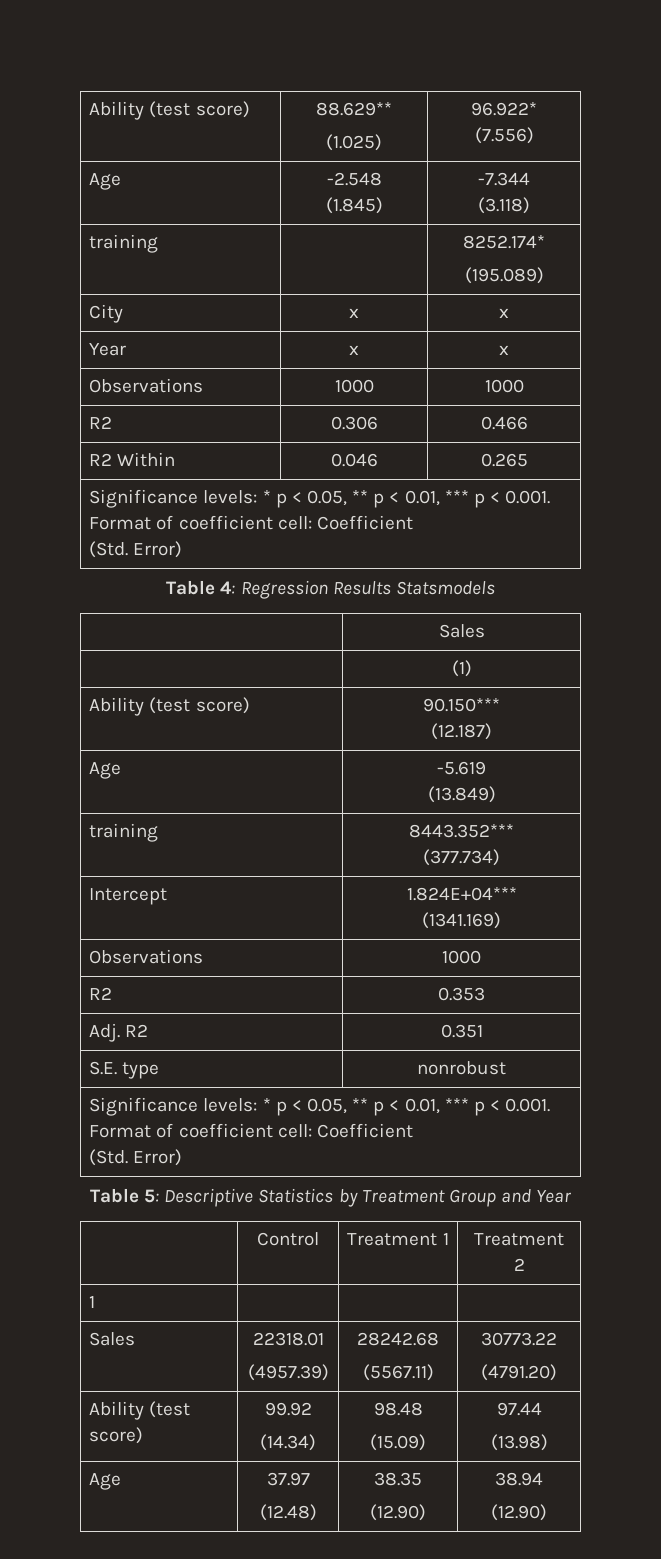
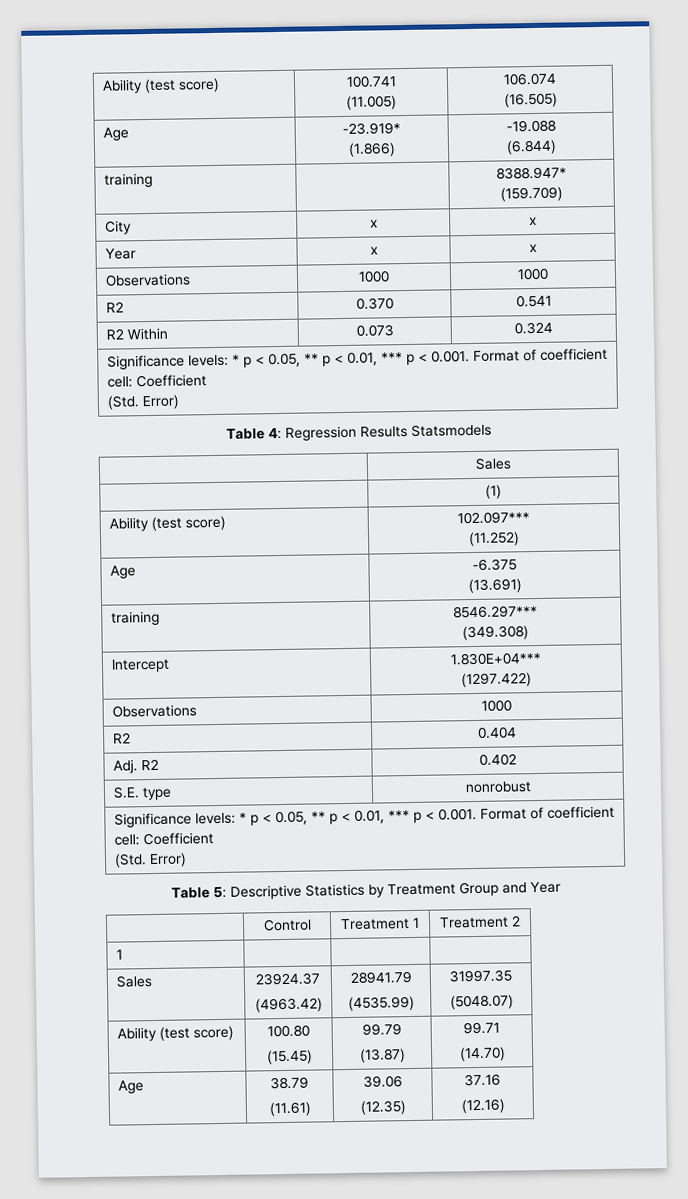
- Ability (test score) | 88.629**
- (1.025) | 96.922*
- (7.556)
- Age | -2.548
- (1.845) | -7.344
- (3.118)
+ Ability (test score) | 100.741
+ (11.005) | 106.074
+ (16.505)
+ Age | -23.919*
+ (1.866) | -19.088
+ (6.844)
- training | | 8252.174*
- (195.089)
+ training | | 8388.947*
+ (159.709)
- R2 | 0.306 | 0.466
+ R2 | 0.370 | 0.541
- R2 Within | 0.046 | 0.265
+ R2 Within | 0.073 | 0.324
- Ability (test score) | 90.150***
- (12.187)
- Age | -5.619
- (13.849)
- training | 8443.352***
- (377.734)
+ Ability (test score) | 102.097***
+ (11.252)
+ Age | -6.375
+ (13.691)
+ training | 8546.297***
+ (349.308)
- Intercept | 1.824E+04***
- (1341.169)
+ Intercept | 1.830E+04***
+ (1297.422)
- R2 | 0.353
+ R2 | 0.404
- Adj. R2 | 0.351
+ Adj. R2 | 0.402
- Sales | 22318.01
- (4957.39) | 28242.68
- (5567.11) | 30773.22
- (4791.20)
- Ability (test score) | 99.92
- (14.34) | 98.48
- (15.09) | 97.44
- (13.98)
- Age | 37.97
- (12.48) | 38.35
- (12.90) | 38.94
- (12.90)
+ Sales | 23924.37
+ (4963.42) | 28941.79
+ (4535.99) | 31997.35
+ (5048.07)
+ Ability (test score) | 100.80
+ (15.45) | 99.79
+ (13.87) | 99.71
+ (14.70)
+ Age | 38.79
+ (11.61) | 39.06
+ (12.35) | 37.16
+ (12.16)

